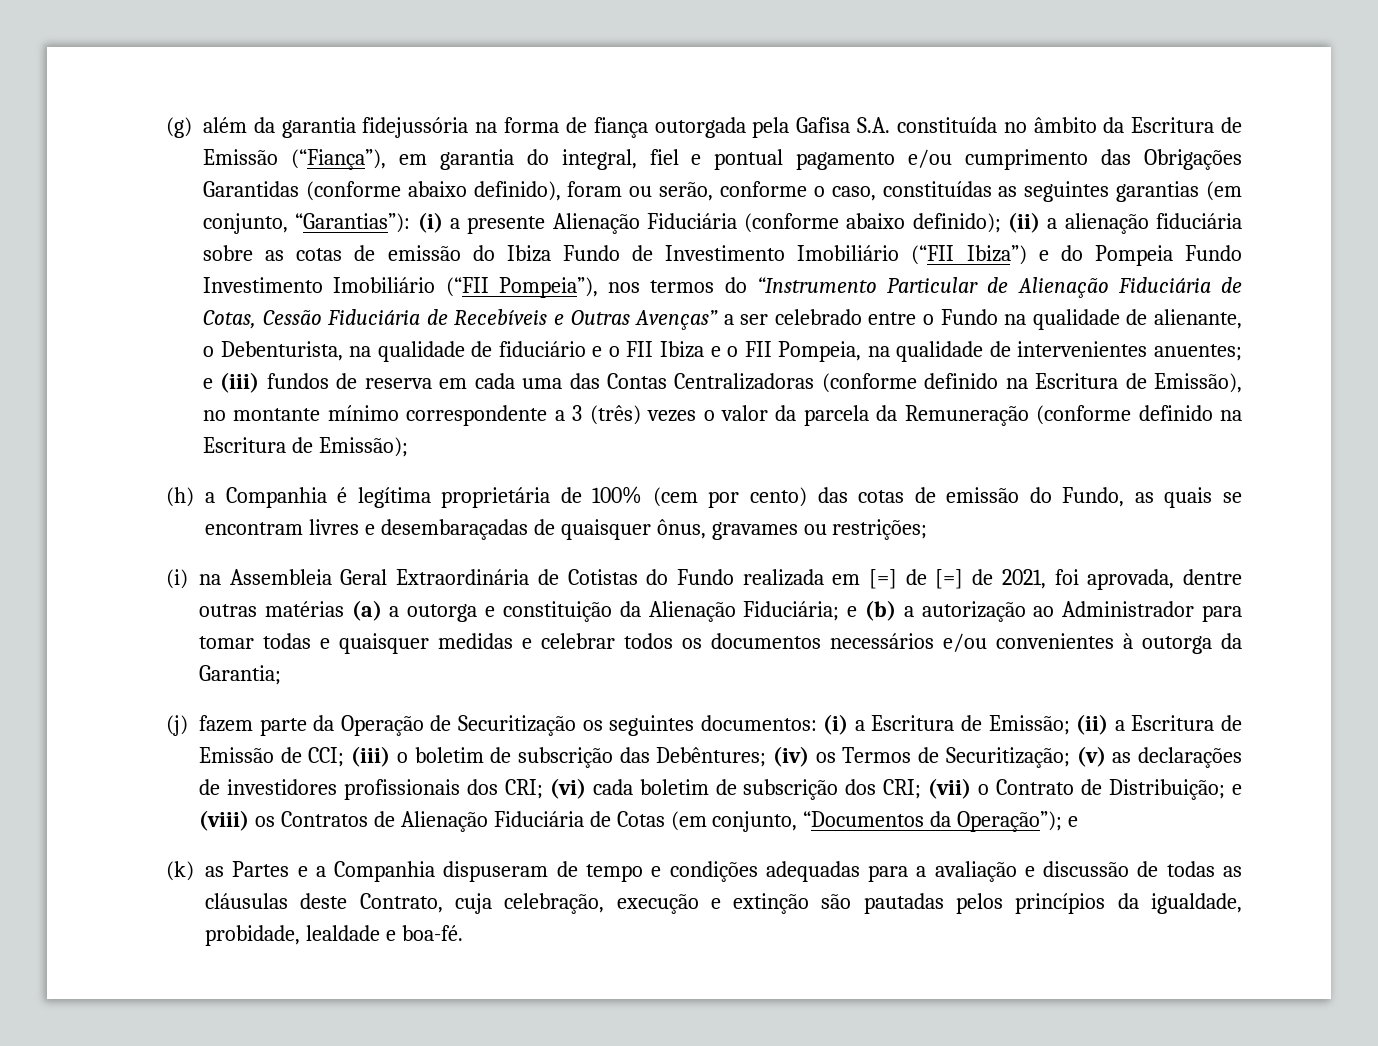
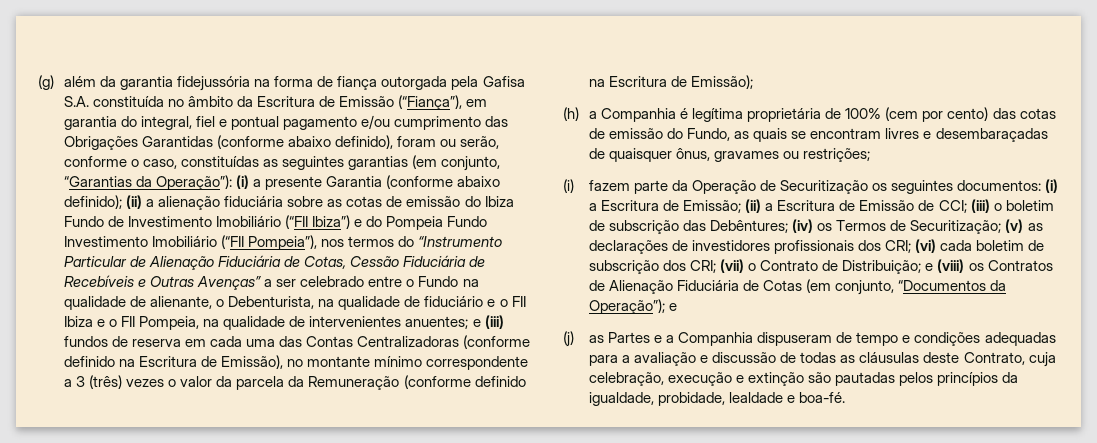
- (g) além da garantia fidejussória na forma de fiança outorgada pela Gafisa S.A. constituída no âmbito da Escritura de Emissão (“Fiança”), em garantia do integral, fiel e pontual pagamento e/ou cumprimento das Obrigações Garantidas (conforme abaixo definido), foram ou serão, conforme o caso, constituídas as seguintes garantias (em conjunto, “Garantias”):
+ (g) além da garantia fidejussória na forma de fiança outorgada pela Gafisa S.A. constituída no âmbito da Escritura de Emissão (“Fiança”), em garantia do integral, fiel e pontual pagamento e/ou cumprimento das Obrigações Garantidas (conforme abaixo definido), foram ou serão, conforme o caso, constituídas as seguintes garantias (em conjunto, “Garantias da Operação”):
- (i) a presente Alienação Fiduciária (conforme abaixo definido);
+ (i) a presente Garantia (conforme abaixo definido);
- (i) na Assembleia Geral Extraordinária de Cotistas do Fundo realizada em [=] de [=] de 2021, foi aprovada, dentre outras matérias (a) a outorga e constituição da Alienação Fiduciária; e (b) a autorização ao Administrador para tomar todas e quaisquer medidas e celebrar todos os documentos necessários e/ou convenientes à outorga da Garantia;
- (j) fazem parte da Operação de Securitização os seguintes documentos:
+ (i) fazem parte da Operação de Securitização os seguintes documentos:
- (k) as Partes e a Companhia dispuseram de tempo e condições adequadas para a avaliação e discussão de todas as cláusulas deste Contrato, cuja celebração, execução e extinção são pautadas pelos princípios da igualdade, probidade, lealdade e boa-fé.
+ (j) as Partes e a Companhia dispuseram de tempo e condições adequadas para a avaliação e discussão de todas as cláusulas deste Contrato, cuja celebração, execução e extinção são pautadas pelos princípios da igualdade, probidade, lealdade e boa-fé.

